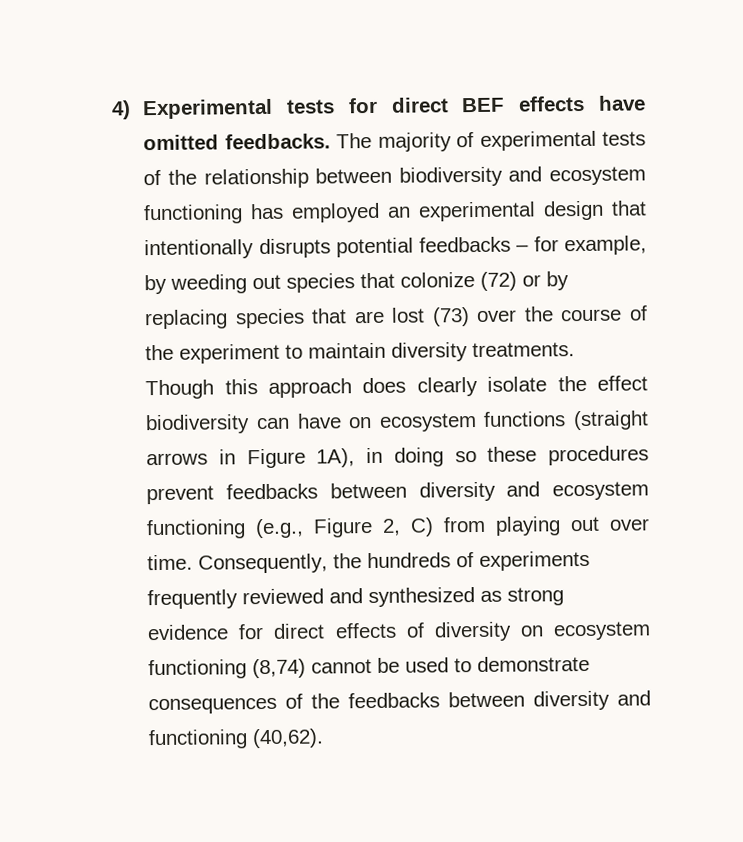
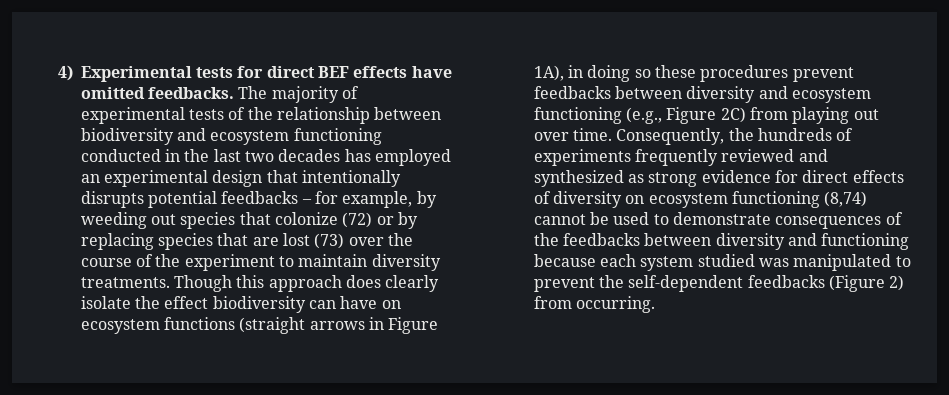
- The majority of experimental tests of the relationship between biodiversity and ecosystem functioning has employed an experimental design that intentionally disrupts potential feedbacks – for example, by weeding out species that colonize (72) or by replacing species that are lost (73) over the course of the experiment to maintain diversity treatments.
+ The majority of experimental tests of the relationship between biodiversity and ecosystem functioning conducted in the last two decades has employed an experimental design that intentionally disrupts potential feedbacks – for example, by weeding out species that colonize (72) or by replacing species that are lost (73) over the course of the experiment to maintain diversity treatments.
- Though this approach does clearly isolate the effect biodiversity can have on ecosystem functions (straight arrows in Figure 1A), in doing so these procedures prevent feedbacks between diversity and ecosystem functioning (e.g., Figure 2, C) from playing out over time.
+ Though this approach does clearly isolate the effect biodiversity can have on ecosystem functions (straight arrows in Figure 1A), in doing so these procedures prevent feedbacks between diversity and ecosystem functioning (e.g., Figure 2C) from playing out over time.
- Consequently, the hundreds of experiments frequently reviewed and synthesized as strong evidence for direct effects of diversity on ecosystem functioning (8,74) cannot be used to demonstrate consequences of the feedbacks between diversity and functioning (40,62).
+ Consequently, the hundreds of experiments frequently reviewed and synthesized as strong evidence for direct effects of diversity on ecosystem functioning (8,74) cannot be used to demonstrate consequences of the feedbacks between diversity and functioning because each system studied was manipulated to prevent the self-dependent feedbacks (Figure 2) from occurring.

